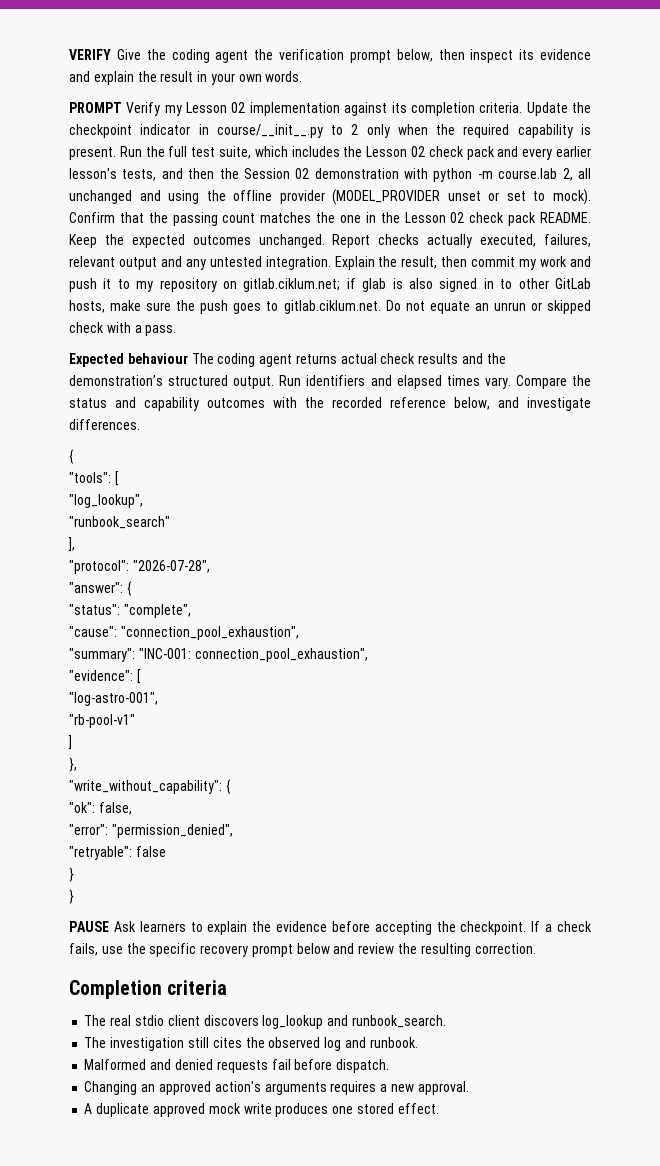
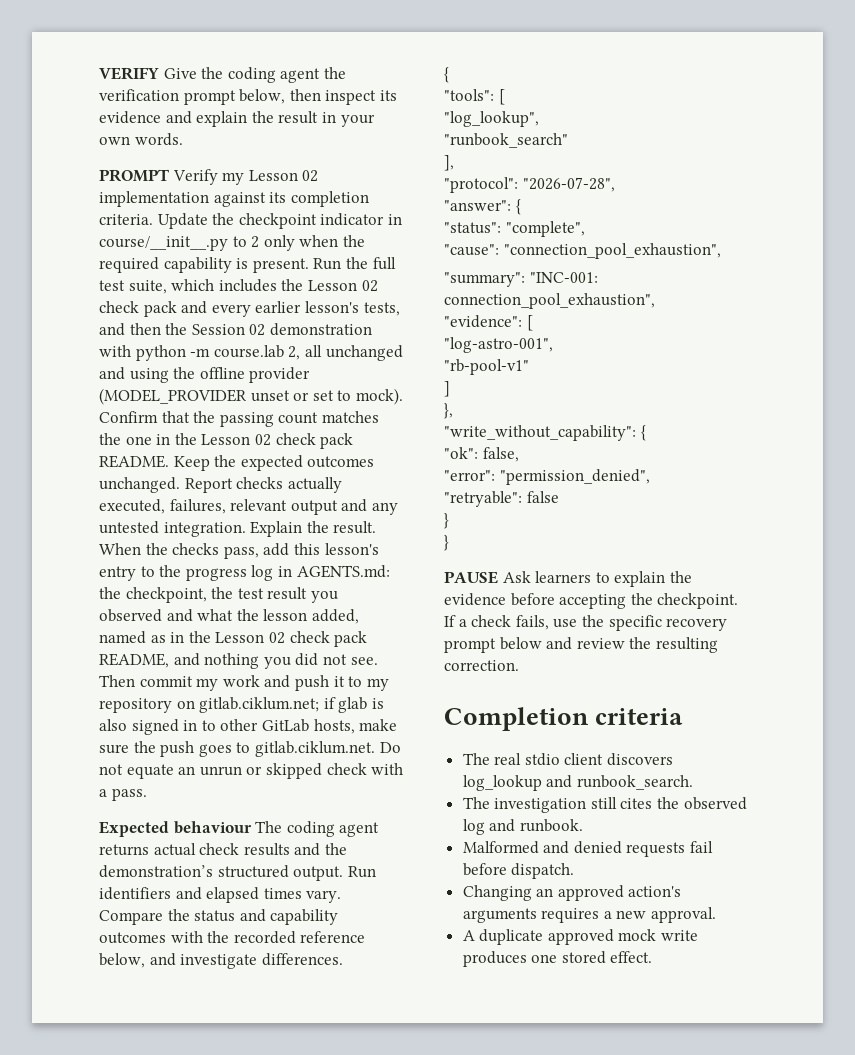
- Explain the result, then commit my work and push it to my repository on gitlab.ciklum.net; if glab is also signed in to other GitLab hosts, make sure the push goes to gitlab.ciklum.net. Do not equate an unrun or skipped check with a pass.
+ Explain the result. When the checks pass, add this lesson's entry to the progress log in AGENTS.md: the checkpoint, the test result you observed and what the lesson added, named as in the Lesson 02 check pack README, and nothing you did not see. Then commit my work and push it to my repository on gitlab.ciklum.net; if glab is also signed in to other GitLab hosts, make sure the push goes to gitlab.ciklum.net. Do not equate an unrun or skipped check with a pass.

